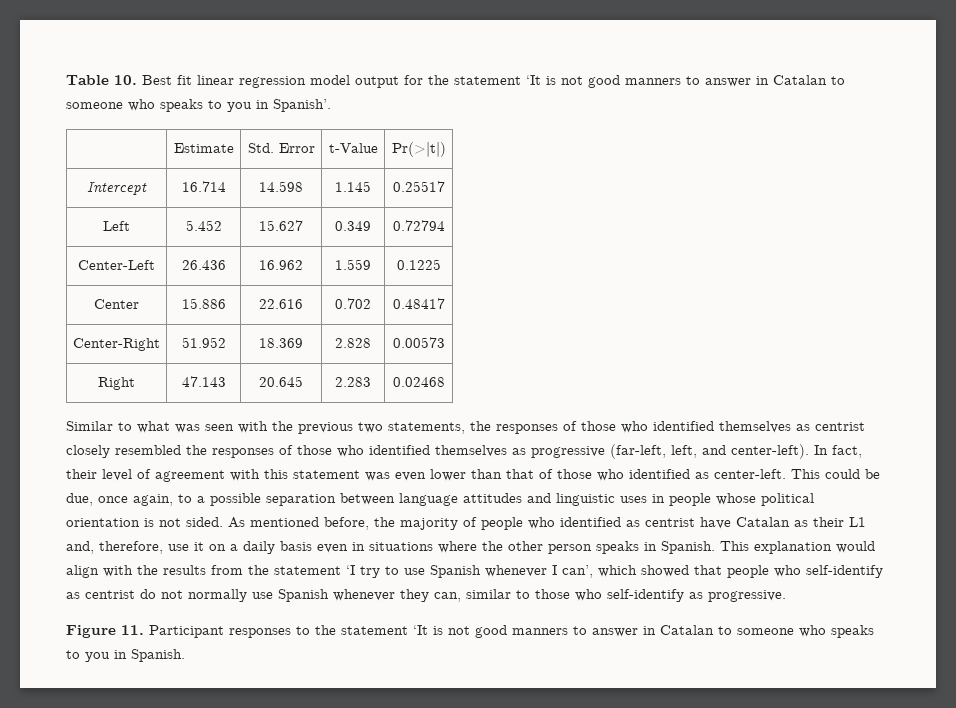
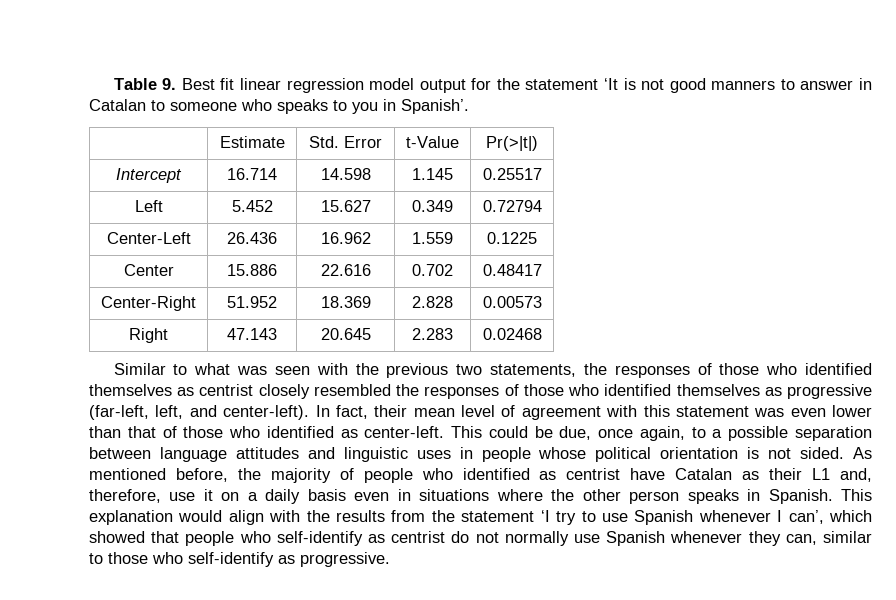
- Table 10. Best fit linear regression model output for the statement ‘It is not good manners to answer in Catalan to someone who speaks to you in Spanish’.
+ Table 9. Best fit linear regression model output for the statement ‘It is not good manners to answer in Catalan to someone who speaks to you in Spanish’.
- In fact, their level of agreement with this statement was even lower than that of those who identified as center-left.
+ In fact, their mean level of agreement with this statement was even lower than that of those who identified as center-left.
- Figure 11. Participant responses to the statement ‘It is not good manners to answer in Catalan to someone who speaks to you in Spanish.

